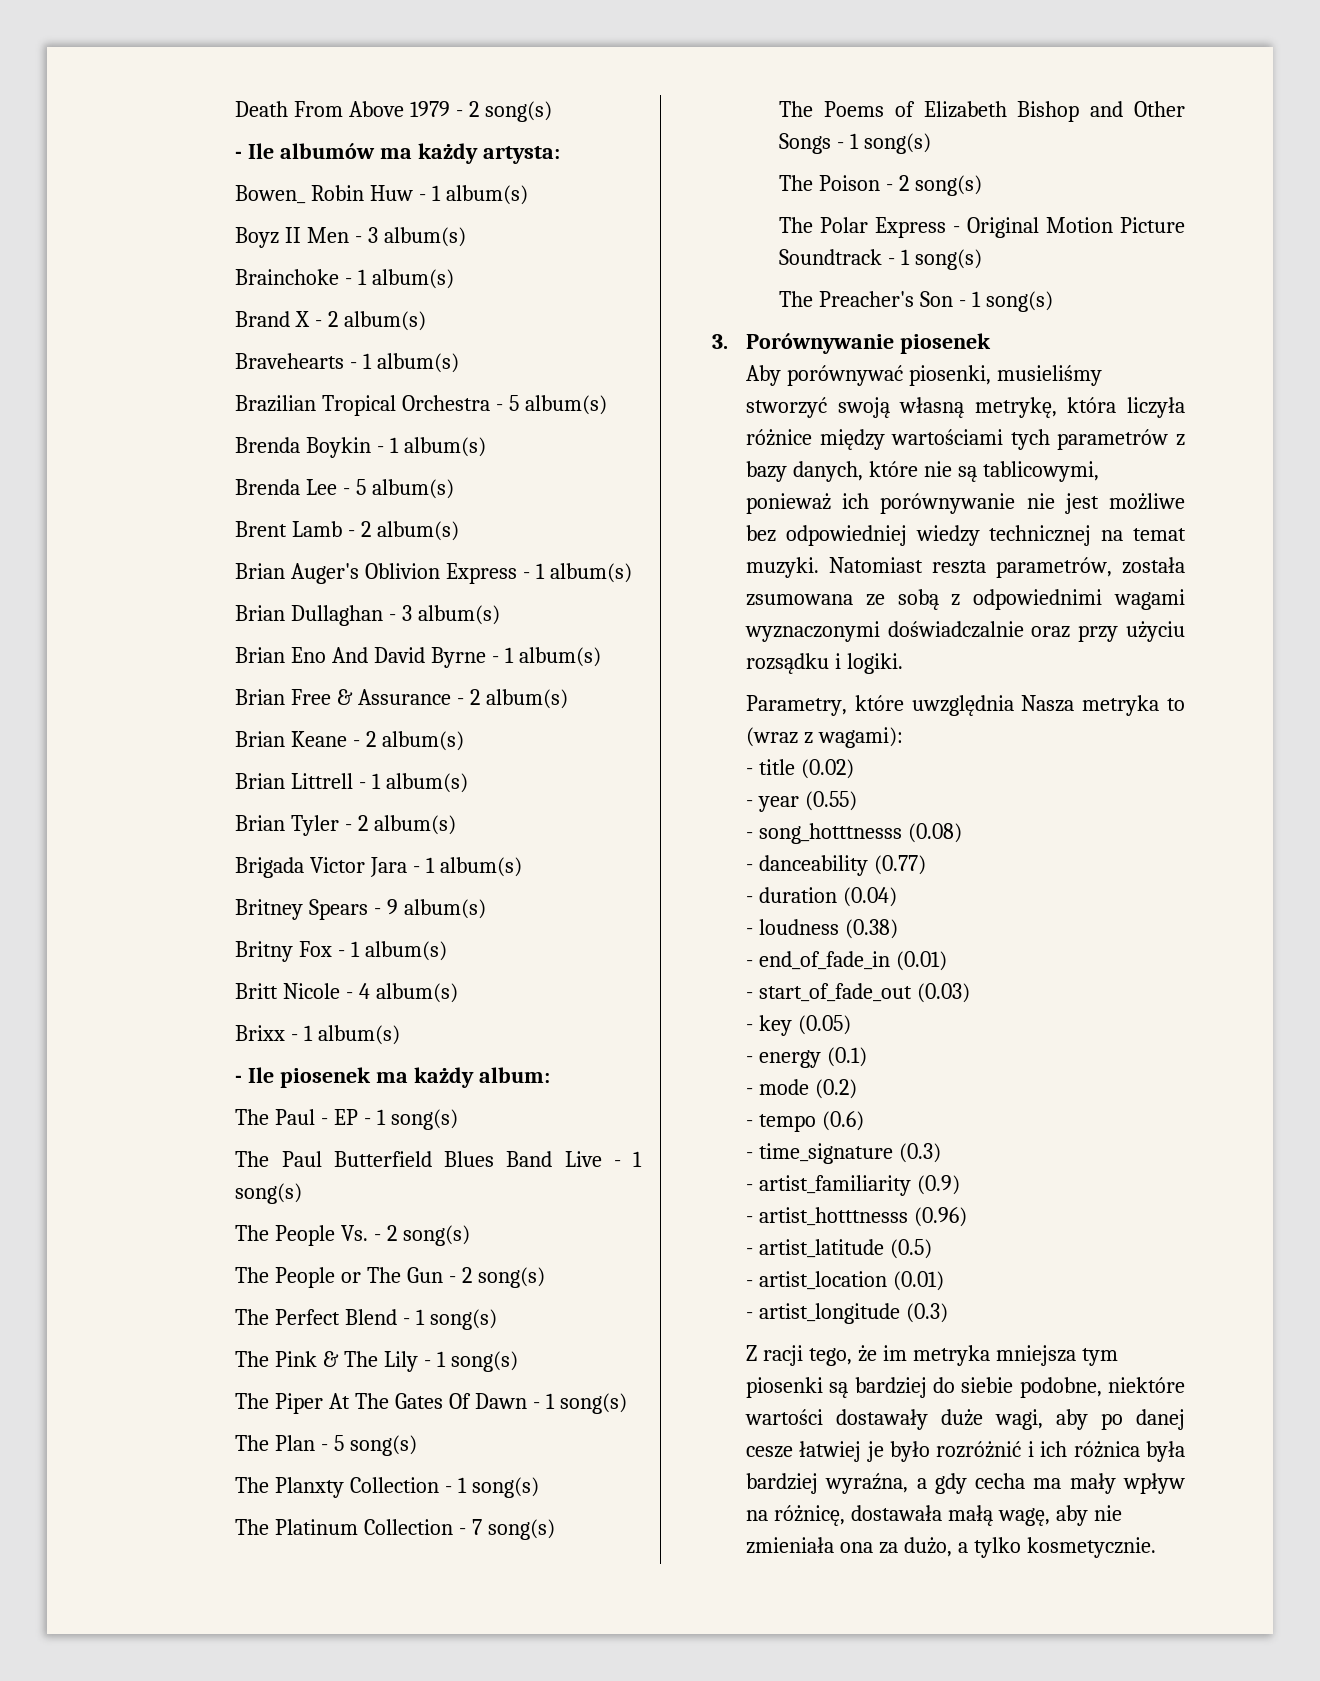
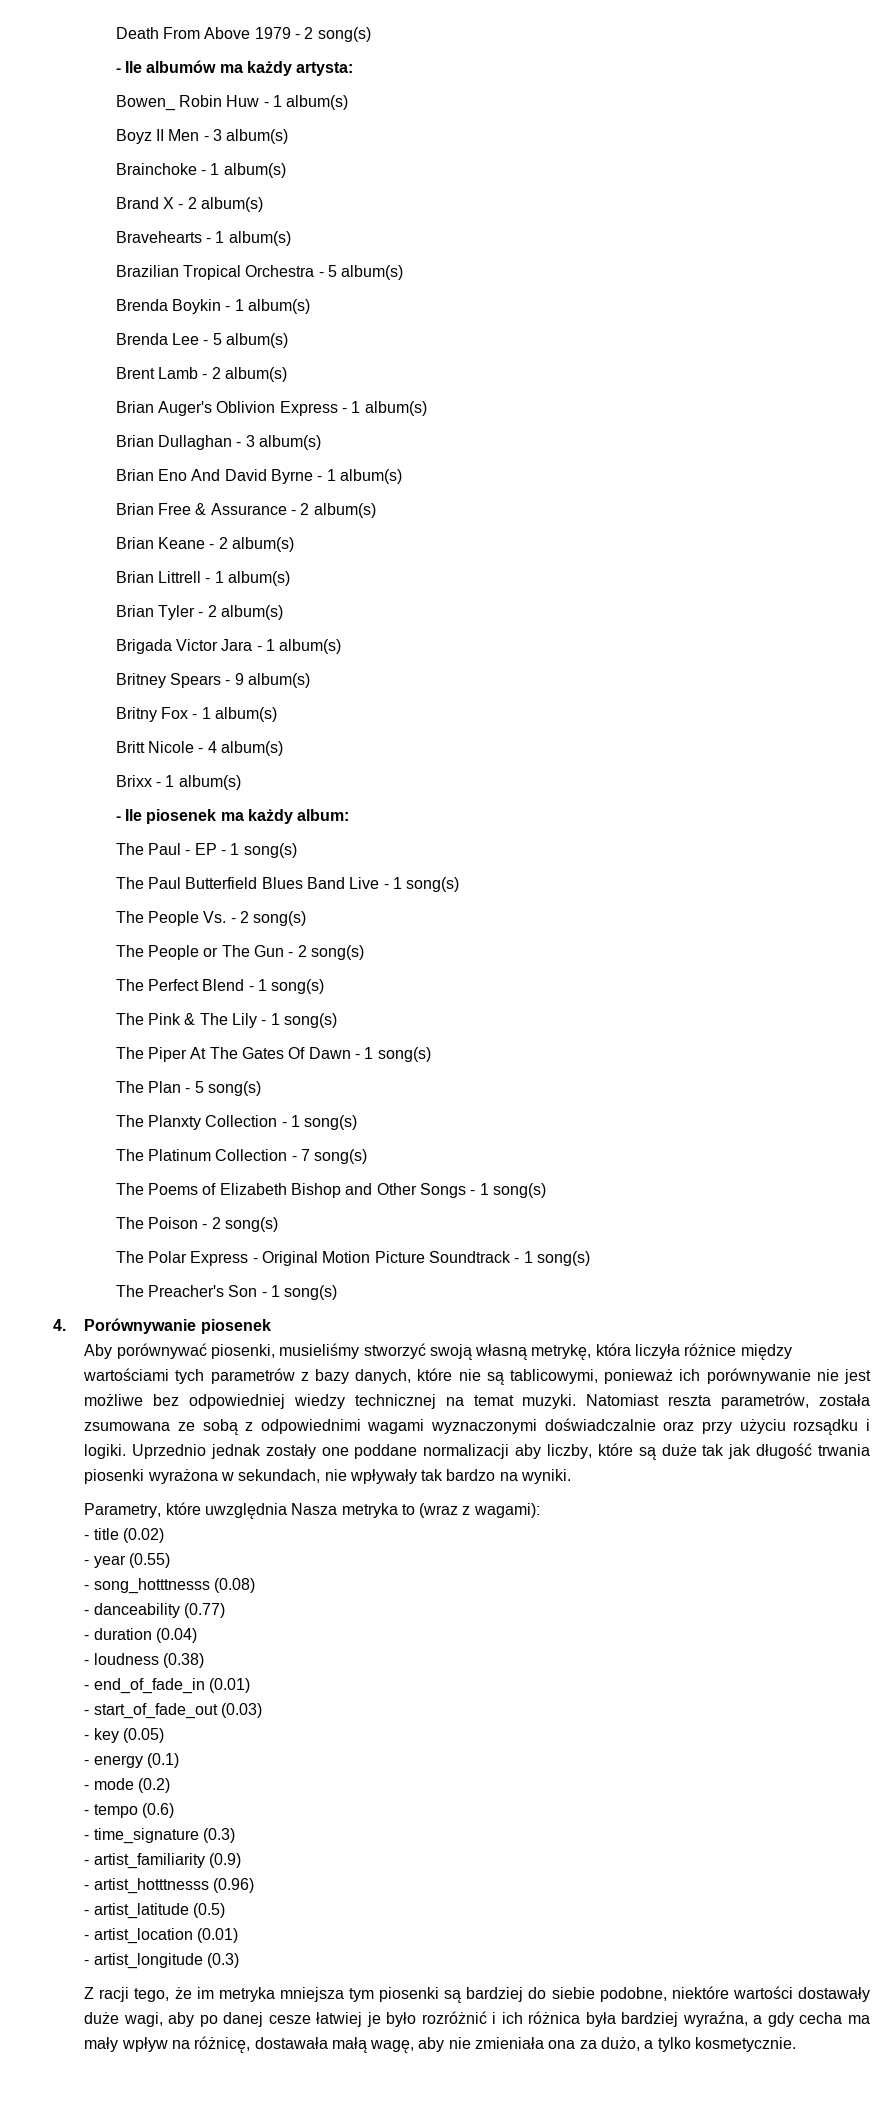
- 3. Porównywanie piosenek
+ 4. Porównywanie piosenek
+ Uprzednio jednak zostały one poddane normalizacji aby liczby, które są duże tak jak długość trwania piosenki wyrażona w sekundach, nie wpływały tak bardzo na wyniki.

